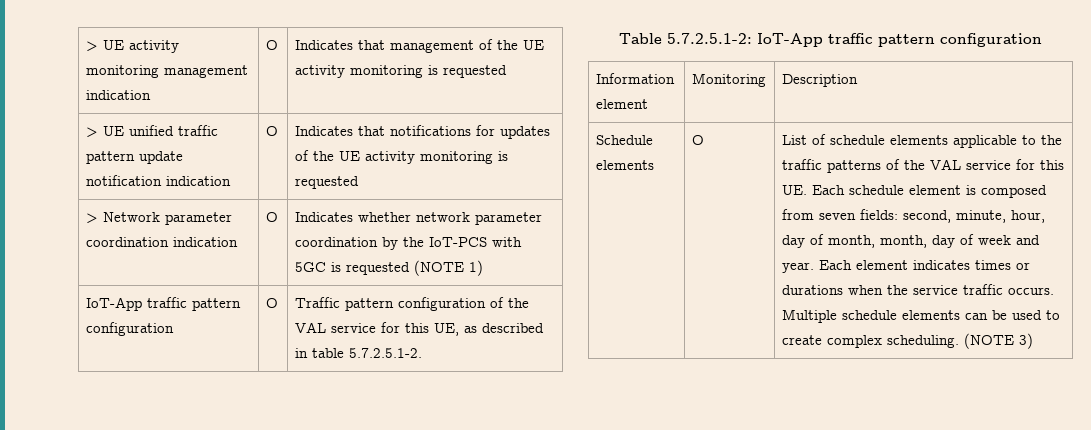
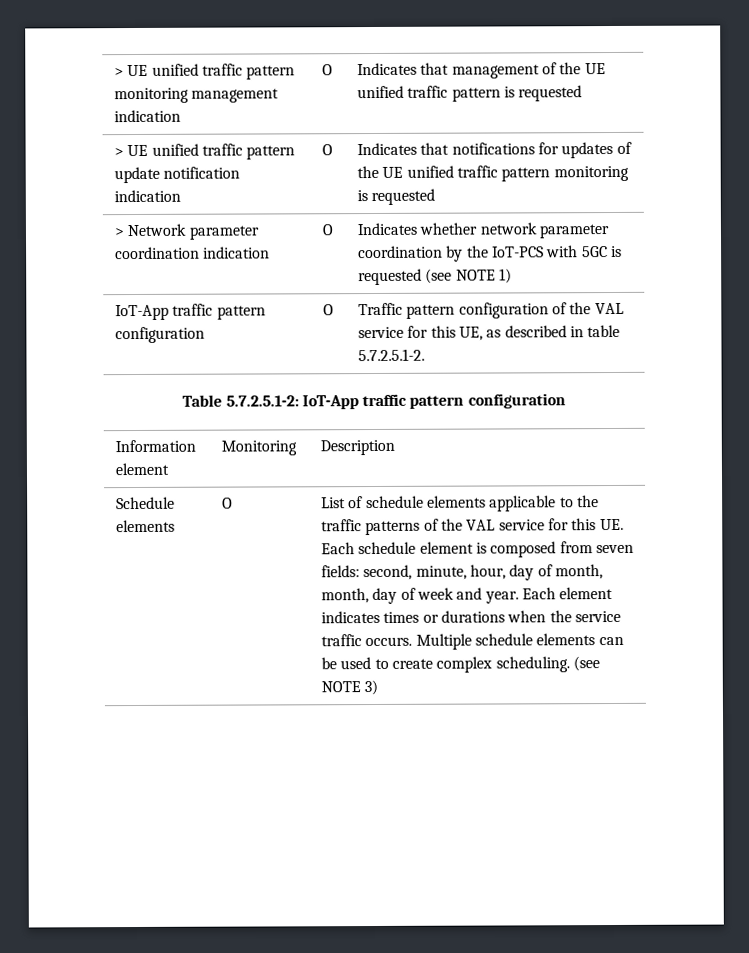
- > UE activity monitoring management indication | O | Indicates that management of the UE activity monitoring is requested
+ > UE unified traffic pattern monitoring management indication | O | Indicates that management of the UE unified traffic pattern is requested
- > UE unified traffic pattern update notification indication | O | Indicates that notifications for updates of the UE activity monitoring is requested
+ > UE unified traffic pattern update notification indication | O | Indicates that notifications for updates of the UE unified traffic pattern monitoring is requested
- > Network parameter coordination indication | O | Indicates whether network parameter coordination by the IoT-PCS with 5GC is requested (NOTE 1)
+ > Network parameter coordination indication | O | Indicates whether network parameter coordination by the IoT-PCS with 5GC is requested (see NOTE 1)
- (NOTE 3)
+ (see NOTE 3)

